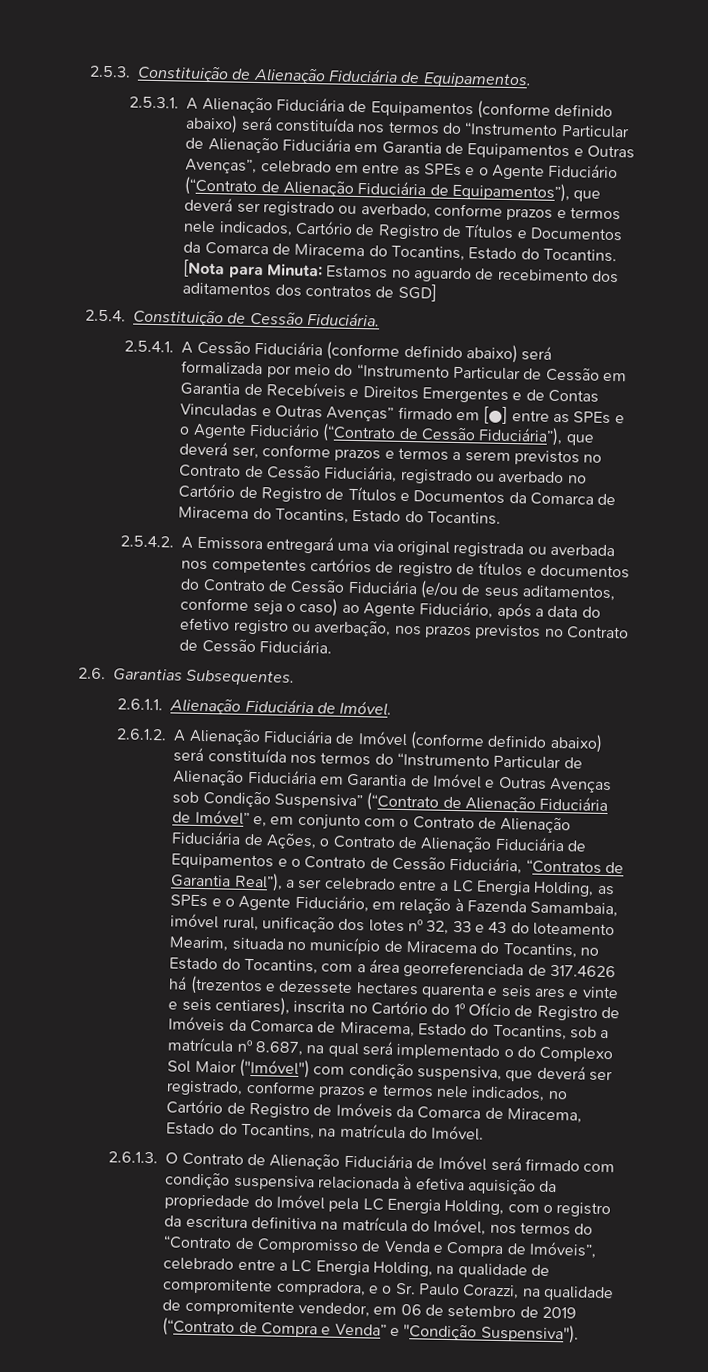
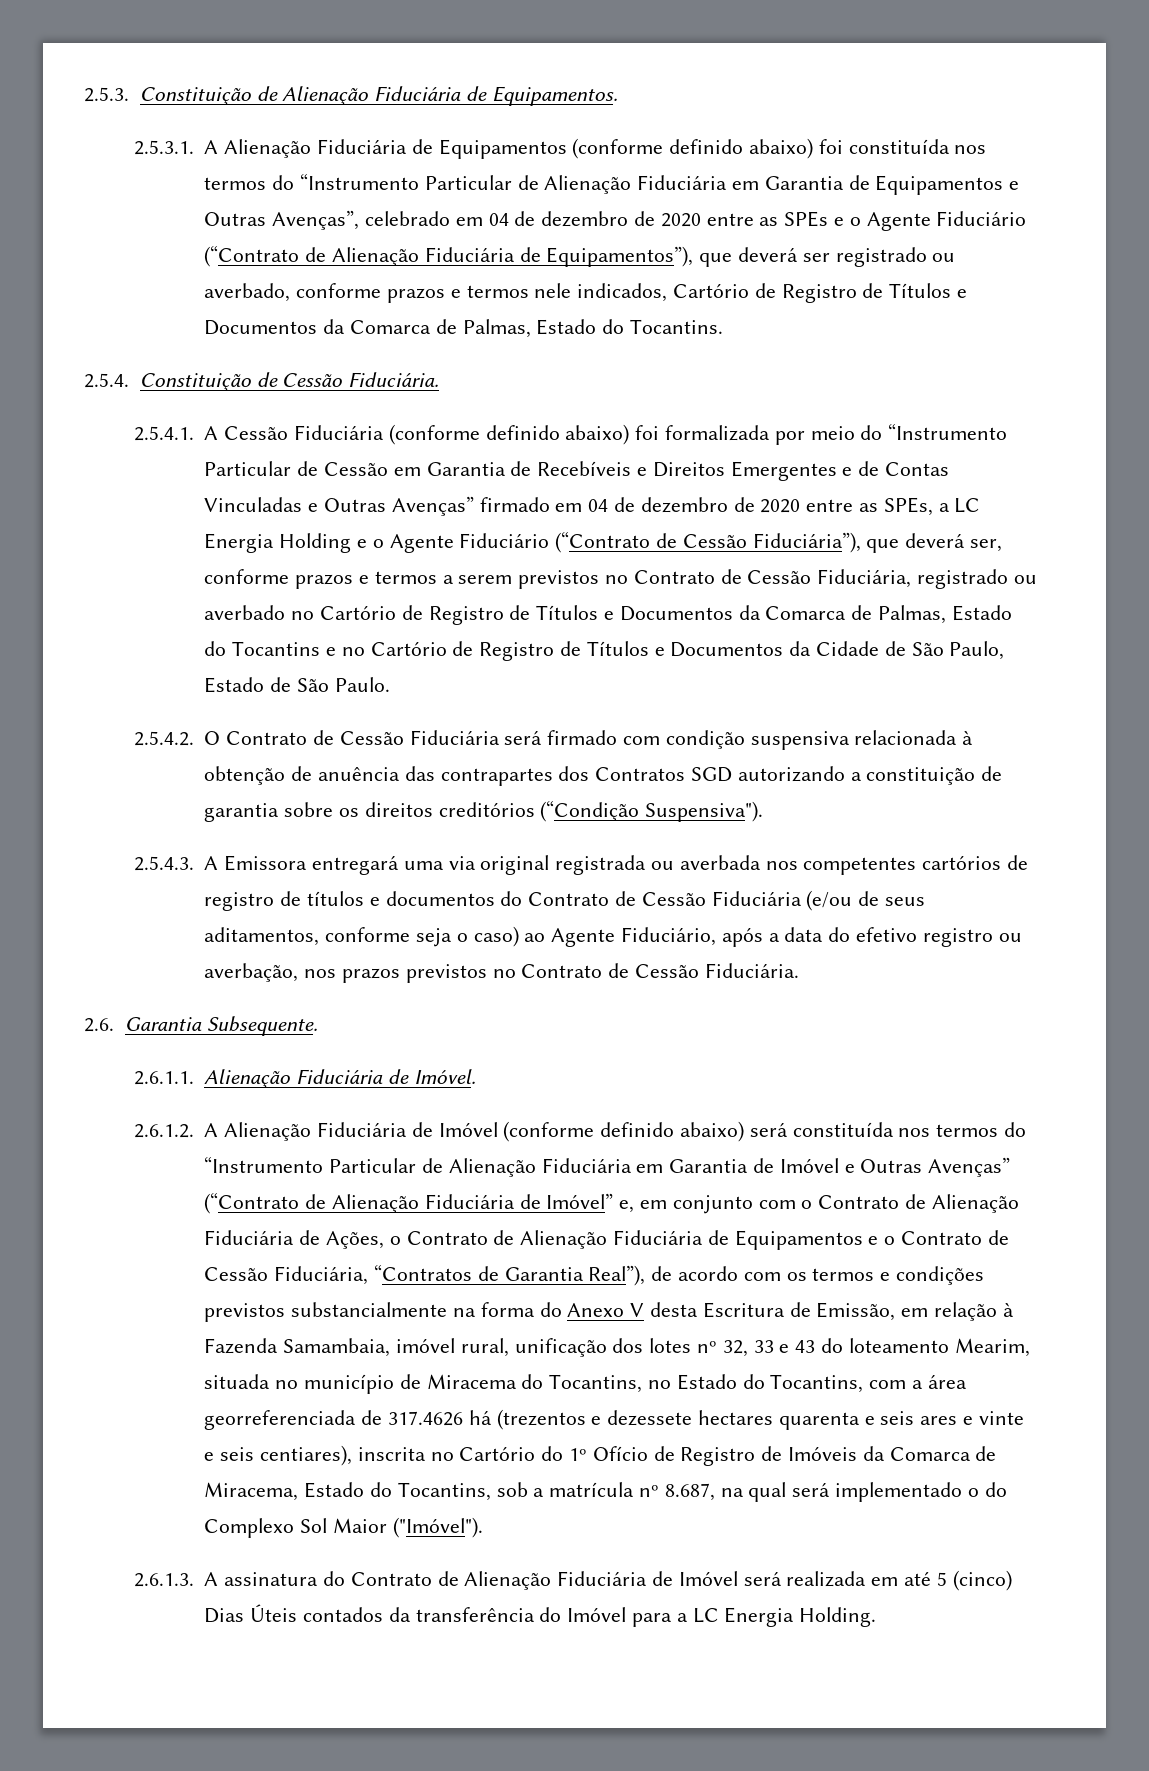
- 2.5.3.1. A Alienação Fiduciária de Equipamentos (conforme definido abaixo) será constituída nos termos do “Instrumento Particular de Alienação Fiduciária em Garantia de Equipamentos e Outras Avenças”, celebrado em entre as SPEs e o Agente Fiduciário (“Contrato de Alienação Fiduciária de Equipamentos”), que deverá ser registrado ou averbado, conforme prazos e termos nele indicados, Cartório de Registro de Títulos e Documentos da Comarca de Miracema do Tocantins, Estado do Tocantins. [Nota para Minuta: Estamos no aguardo de recebimento dos aditamentos dos contratos de SGD]
+ 2.5.3.1. A Alienação Fiduciária de Equipamentos (conforme definido abaixo) foi constituída nos termos do “Instrumento Particular de Alienação Fiduciária em Garantia de Equipamentos e Outras Avenças”, celebrado em 04 de dezembro de 2020 entre as SPEs e o Agente Fiduciário (“Contrato de Alienação Fiduciária de Equipamentos”), que deverá ser registrado ou averbado, conforme prazos e termos nele indicados, Cartório de Registro de Títulos e Documentos da Comarca de Palmas, Estado do Tocantins.
- 2.5.4.1. A Cessão Fiduciária (conforme definido abaixo) será formalizada por meio do “Instrumento Particular de Cessão em Garantia de Recebíveis e Direitos Emergentes e de Contas Vinculadas e Outras Avenças” firmado em [●] entre as SPEs e o Agente Fiduciário (“Contrato de Cessão Fiduciária”), que deverá ser, conforme prazos e termos a serem previstos no Contrato de Cessão Fiduciária, registrado ou averbado no Cartório de Registro de Títulos e Documentos da Comarca de Miracema do Tocantins, Estado do Tocantins.
- 2.5.4.2. A Emissora entregará uma via original registrada ou averbada nos competentes cartórios de registro de títulos e documentos do Contrato de Cessão Fiduciária (e/ou de seus aditamentos, conforme seja o caso) ao Agente Fiduciário, após a data do efetivo registro ou averbação, nos prazos previstos no Contrato de Cessão Fiduciária.
+ 2.5.4.1. A Cessão Fiduciária (conforme definido abaixo) foi formalizada por meio do “Instrumento Particular de Cessão em Garantia de Recebíveis e Direitos Emergentes e de Contas Vinculadas e Outras Avenças” firmado em 04 de dezembro de 2020 entre as SPEs, a LC Energia Holding e o Agente Fiduciário (“Contrato de Cessão Fiduciária”), que deverá ser, conforme prazos e termos a serem previstos no Contrato de Cessão Fiduciária, registrado ou averbado no Cartório de Registro de Títulos e Documentos da Comarca de Palmas, Estado do Tocantins e no Cartório de Registro de Títulos e Documentos da Cidade de São Paulo, Estado de São Paulo.
+ 2.5.4.2. O Contrato de Cessão Fiduciária será firmado com condição suspensiva relacionada à obtenção de anuência das contrapartes dos Contratos SGD autorizando a constituição de garantia sobre os direitos creditórios (“Condição Suspensiva").
+ 2.5.4.3. A Emissora entregará uma via original registrada ou averbada nos competentes cartórios de registro de títulos e documentos do Contrato de Cessão Fiduciária (e/ou de seus aditamentos, conforme seja o caso) ao Agente Fiduciário, após a data do efetivo registro ou averbação, nos prazos previstos no Contrato de Cessão Fiduciária.
- 2.6. Garantias Subsequentes.
+ 2.6. Garantia Subsequente.
- 2.6.1.2. A Alienação Fiduciária de Imóvel (conforme definido abaixo) será constituída nos termos do “Instrumento Particular de Alienação Fiduciária em Garantia de Imóvel e Outras Avenças sob Condição Suspensiva” (“Contrato de Alienação Fiduciária de Imóvel” e, em conjunto com o Contrato de Alienação Fiduciária de Ações, o Contrato de Alienação Fiduciária de Equipamentos e o Contrato de Cessão Fiduciária, “Contratos de Garantia Real”), a ser celebrado entre a LC Energia Holding, as SPEs e o Agente Fiduciário, em relação à Fazenda Samambaia, imóvel rural, unificação dos lotes nº 32, 33 e 43 do loteamento Mearim, situada no município de Miracema do Tocantins, no Estado do Tocantins, com a área georreferenciada de 317.4626 há (trezentos e dezessete hectares quarenta e seis ares e vinte e seis centiares), inscrita no Cartório do 1º Ofício de Registro de Imóveis da Comarca de Miracema, Estado do Tocantins, sob a matrícula nº 8.687, na qual será implementado o do Complexo Sol Maior ("Imóvel") com condição suspensiva, que deverá ser registrado, conforme prazos e termos nele indicados, no Cartório de Registro de Imóveis da Comarca de Miracema, Estado do Tocantins, na matrícula do Imóvel.
- 2.6.1.3. O Contrato de Alienação Fiduciária de Imóvel será firmado com condição suspensiva relacionada à efetiva aquisição da propriedade do Imóvel pela LC Energia Holding, com o registro da escritura definitiva na matrícula do Imóvel, nos termos do “Contrato de Compromisso de Venda e Compra de Imóveis”, celebrado entre a LC Energia Holding, na qualidade de compromitente compradora, e o Sr. Paulo Corazzi, na qualidade de compromitente vendedor, em 06 de setembro de 2019 (“Contrato de Compra e Venda” e "Condição Suspensiva").
+ 2.6.1.2. A Alienação Fiduciária de Imóvel (conforme definido abaixo) será constituída nos termos do “Instrumento Particular de Alienação Fiduciária em Garantia de Imóvel e Outras Avenças” (“Contrato de Alienação Fiduciária de Imóvel” e, em conjunto com o Contrato de Alienação Fiduciária de Ações, o Contrato de Alienação Fiduciária de Equipamentos e o Contrato de Cessão Fiduciária, “Contratos de Garantia Real”), de acordo com os termos e condições previstos substancialmente na forma do Anexo V desta Escritura de Emissão, em relação à Fazenda Samambaia, imóvel rural, unificação dos lotes nº 32, 33 e 43 do loteamento Mearim, situada no município de Miracema do Tocantins, no Estado do Tocantins, com a área georreferenciada de 317.4626 há (trezentos e dezessete hectares quarenta e seis ares e vinte e seis centiares), inscrita no Cartório do 1º Ofício de Registro de Imóveis da Comarca de Miracema, Estado do Tocantins, sob a matrícula nº 8.687, na qual será implementado o do Complexo Sol Maior ("Imóvel").
+ 2.6.1.3. A assinatura do Contrato de Alienação Fiduciária de Imóvel será realizada em até 5 (cinco) Dias Úteis contados da transferência do Imóvel para a LC Energia Holding.

